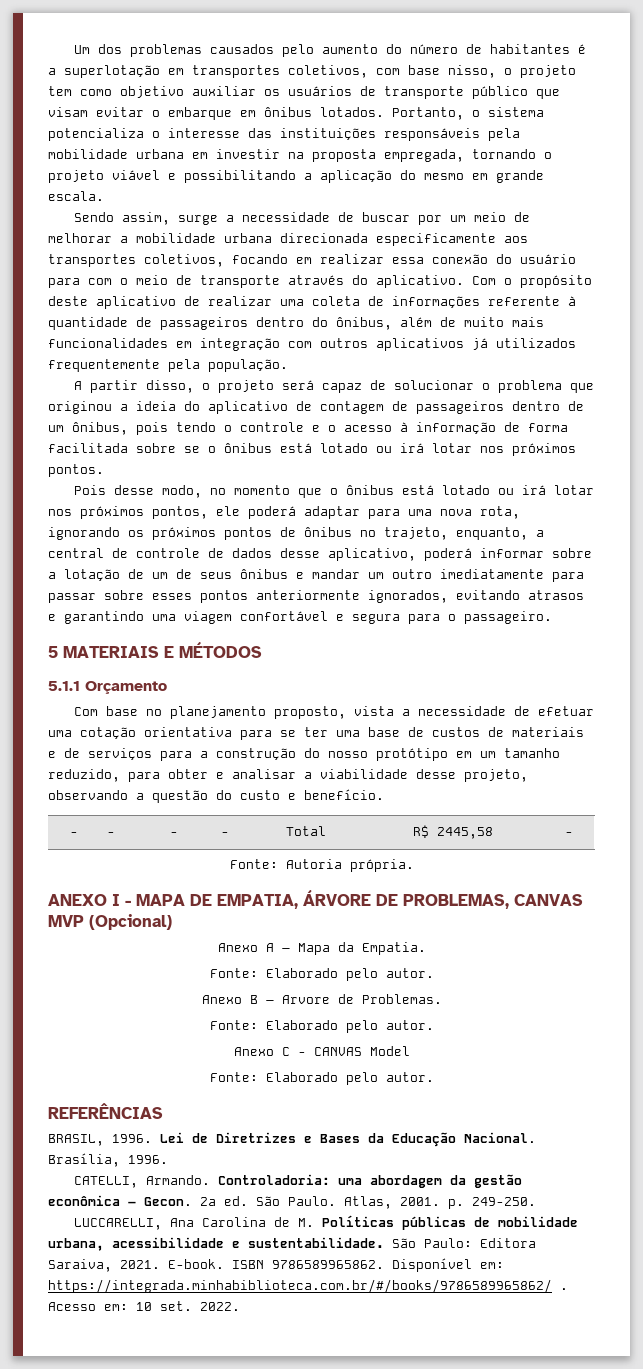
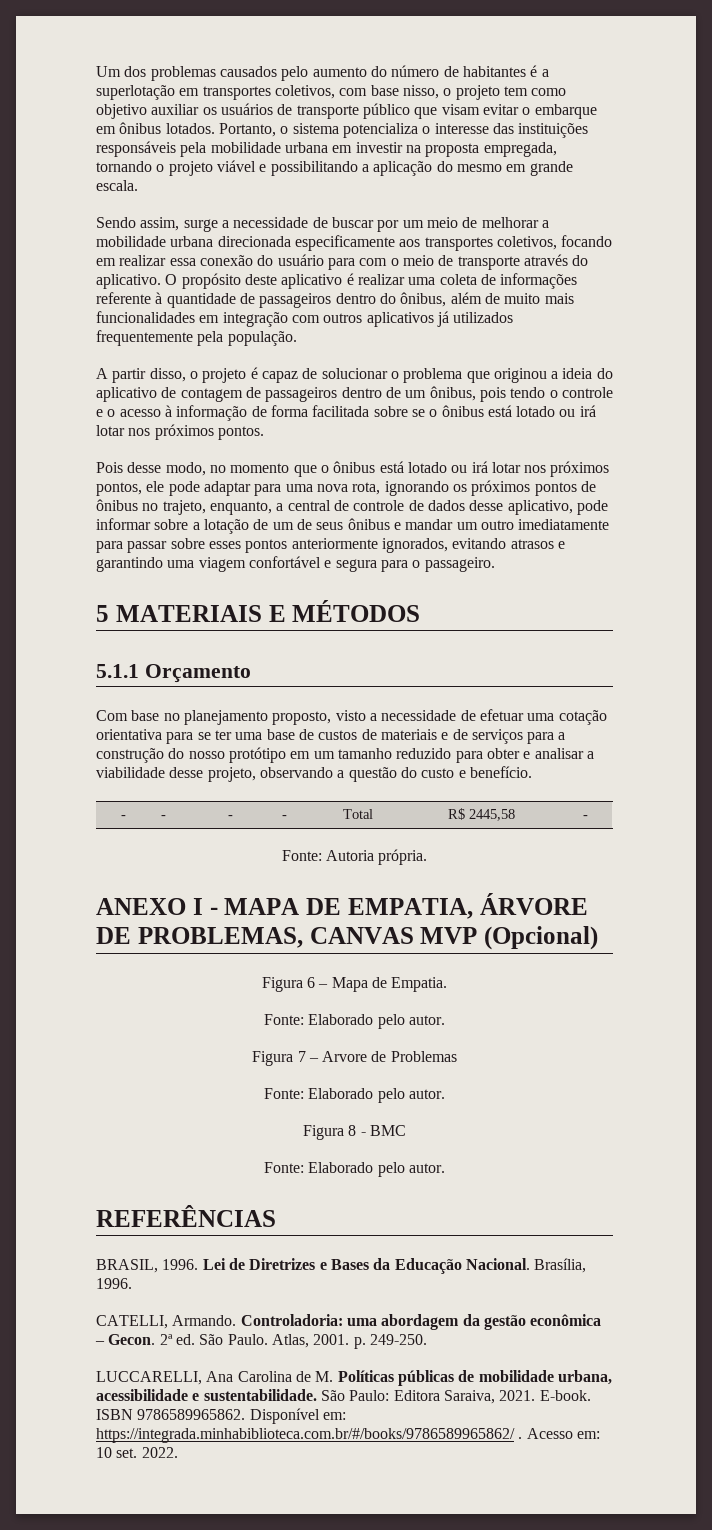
- Com o propósito deste aplicativo de realizar uma coleta de informações referente à quantidade de passageiros dentro do ônibus, além de muito mais funcionalidades em integração com outros aplicativos já utilizados frequentemente pela população.
+ O propósito deste aplicativo é realizar uma coleta de informações referente à quantidade de passageiros dentro do ônibus, além de muito mais funcionalidades em integração com outros aplicativos já utilizados frequentemente pela população.
- A partir disso, o projeto será capaz de solucionar o problema que originou a ideia do aplicativo de contagem de passageiros dentro de um ônibus, pois tendo o controle e o acesso à informação de forma facilitada sobre se o ônibus está lotado ou irá lotar nos próximos pontos.
+ A partir disso, o projeto é capaz de solucionar o problema que originou a ideia do aplicativo de contagem de passageiros dentro de um ônibus, pois tendo o controle e o acesso à informação de forma facilitada sobre se o ônibus está lotado ou irá lotar nos próximos pontos.
- Pois desse modo, no momento que o ônibus está lotado ou irá lotar nos próximos pontos, ele poderá adaptar para uma nova rota, ignorando os próximos pontos de ônibus no trajeto, enquanto, a central de controle de dados desse aplicativo, poderá informar sobre a lotação de um de seus ônibus e mandar um outro imediatamente para passar sobre esses pontos anteriormente ignorados, evitando atrasos e garantindo uma viagem confortável e segura para o passageiro.
+ Pois desse modo, no momento que o ônibus está lotado ou irá lotar nos próximos pontos, ele pode adaptar para uma nova rota, ignorando os próximos pontos de ônibus no trajeto, enquanto, a central de controle de dados desse aplicativo, pode informar sobre a lotação de um de seus ônibus e mandar um outro imediatamente para passar sobre esses pontos anteriormente ignorados, evitando atrasos e garantindo uma viagem confortável e segura para o passageiro.
- Com base no planejamento proposto, vista a necessidade de efetuar uma cotação orientativa para se ter uma base de custos de materiais e de serviços para a construção do nosso protótipo em um tamanho reduzido, para obter e analisar a viabilidade desse projeto, observando a questão do custo e benefício.
+ Com base no planejamento proposto, visto a necessidade de efetuar uma cotação orientativa para se ter uma base de custos de materiais e de serviços para a construção do nosso protótipo em um tamanho reduzido para obter e analisar a viabilidade desse projeto, observando a questão do custo e benefício.
- Anexo A – Mapa da Empatia.
+ Figura 6 – Mapa de Empatia.
- Anexo B – Arvore de Problemas.
+ Figura 7 – Arvore de Problemas
  Fonte: Elaborado pelo autor.
- Anexo C - CANVAS Model
+ Figura 8 - BMC

